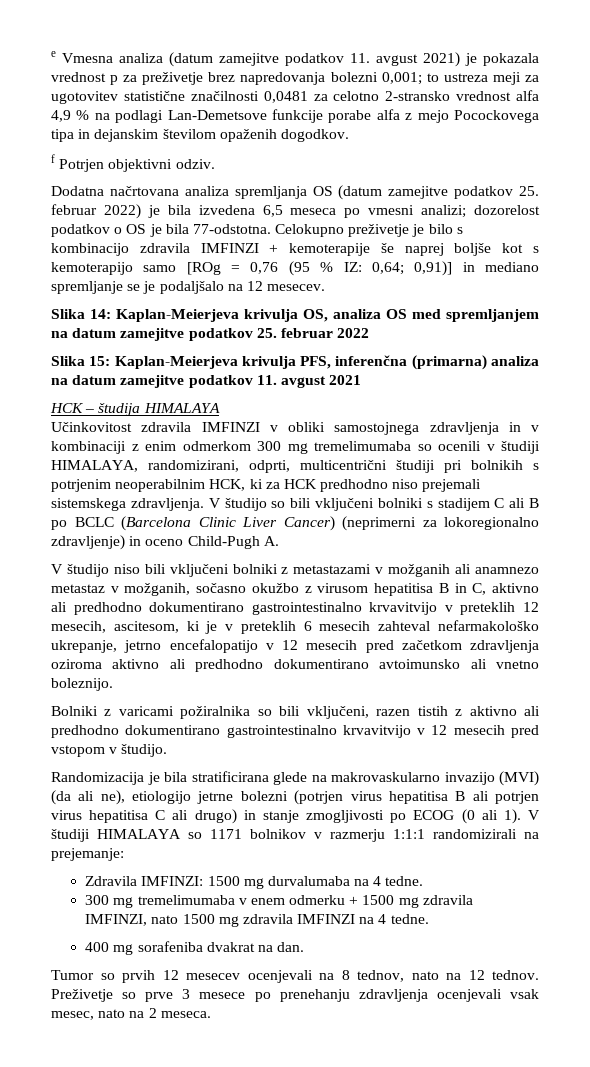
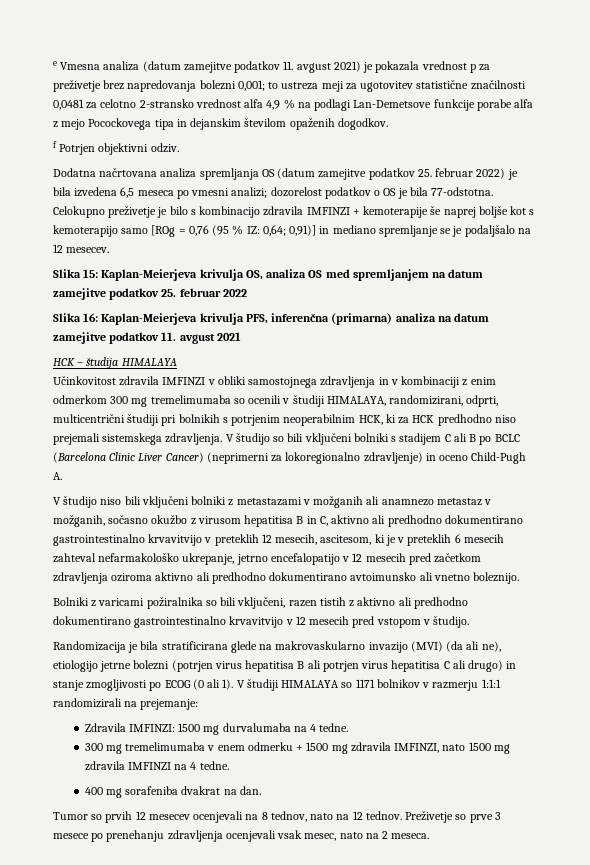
- Slika 14: Kaplan-Meierjeva krivulja OS, analiza OS med spremljanjem na datum zamejitve podatkov 25. februar 2022
+ Slika 15: Kaplan-Meierjeva krivulja OS, analiza OS med spremljanjem na datum zamejitve podatkov 25. februar 2022
- Slika 15: Kaplan-Meierjeva krivulja PFS, inferenčna (primarna) analiza na datum zamejitve podatkov 11. avgust 2021
+ Slika 16: Kaplan-Meierjeva krivulja PFS, inferenčna (primarna) analiza na datum zamejitve podatkov 11. avgust 2021

